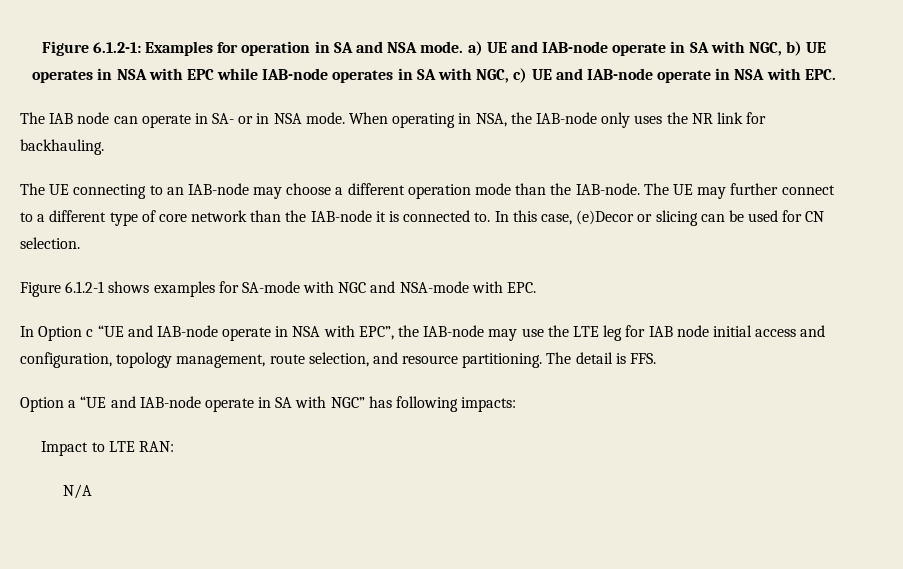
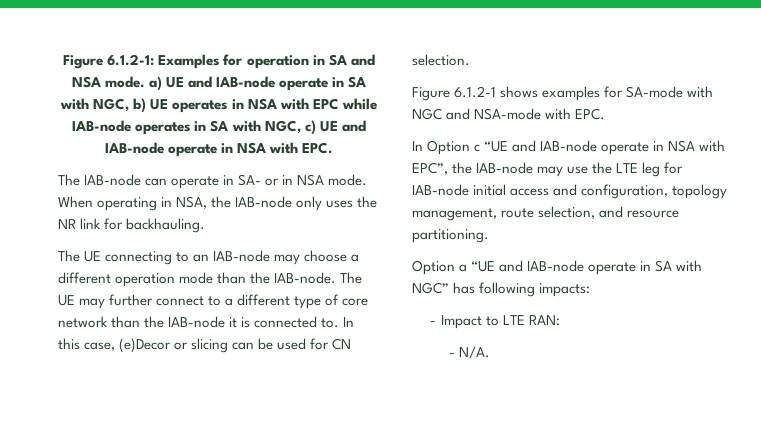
- The IAB node can operate in SA- or in NSA mode.
+ The IAB-node can operate in SA- or in NSA mode.
- In Option c “UE and IAB-node operate in NSA with EPC”, the IAB-node may use the LTE leg for IAB node initial access and configuration, topology management, route selection, and resource partitioning. The detail is FFS.
+ In Option c “UE and IAB-node operate in NSA with EPC”, the IAB-node may use the LTE leg for IAB-node initial access and configuration, topology management, route selection, and resource partitioning.
- Impact to LTE RAN:
+ - Impact to LTE RAN:
- N/A
+ - N/A.

